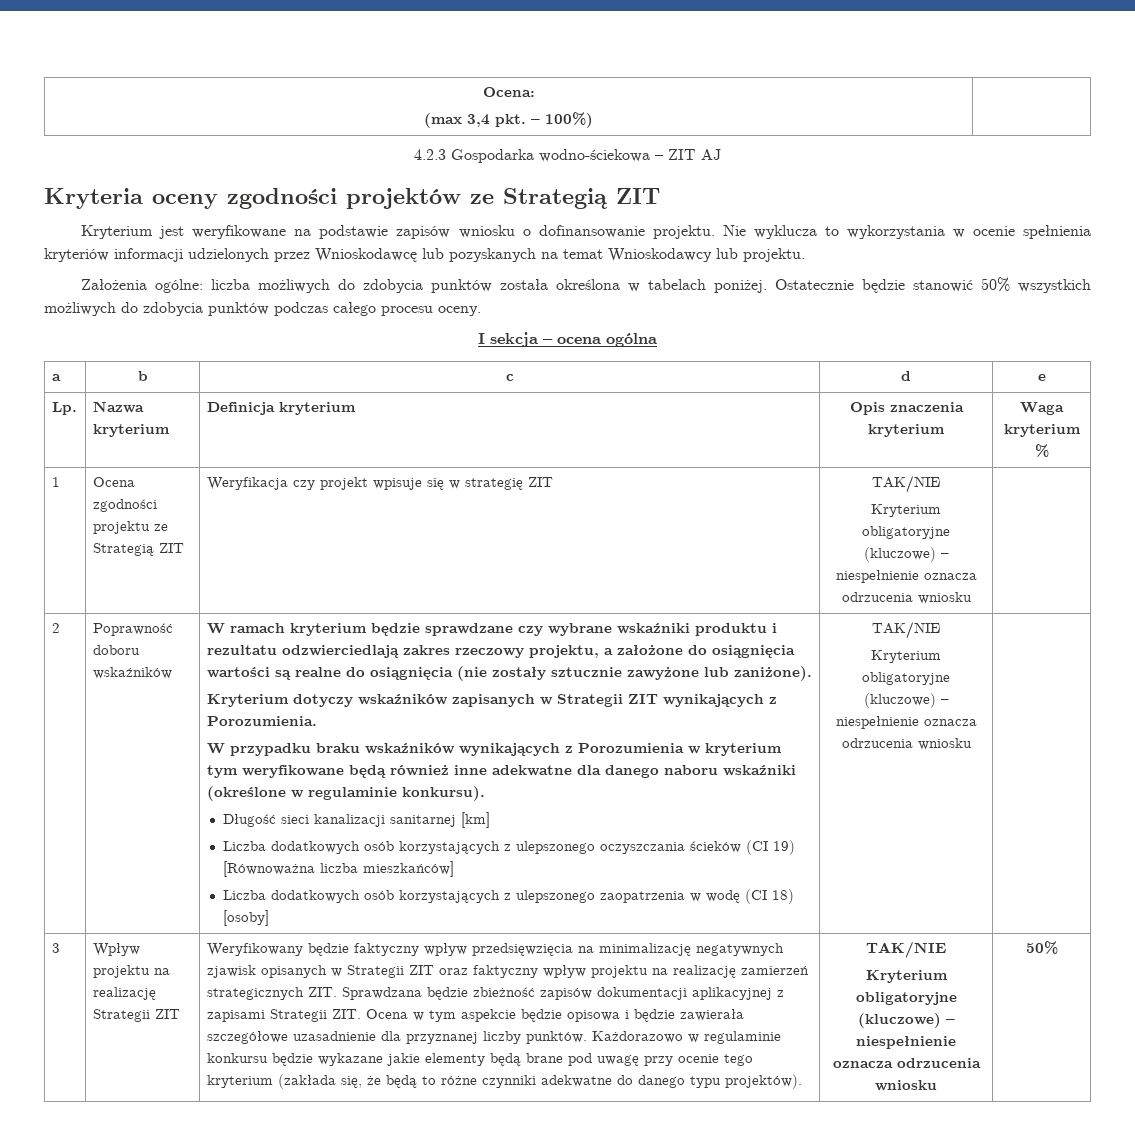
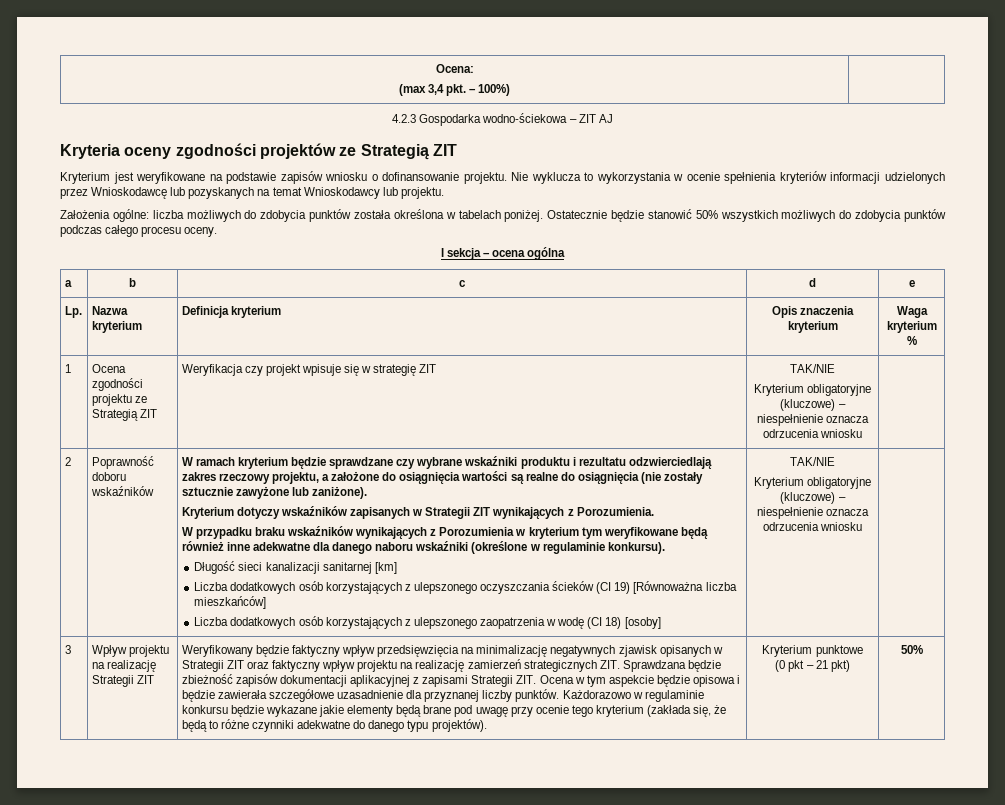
- Każdorazowo w regulaminie konkursu będzie wykazane jakie elementy będą brane pod uwagę przy ocenie tego kryterium (zakłada się, że będą to różne czynniki adekwatne do danego typu projektów). | TAK/NIE
- Kryterium obligatoryjne (kluczowe) – niespełnienie oznacza odrzucenia wniosku
+ Każdorazowo w regulaminie konkursu będzie wykazane jakie elementy będą brane pod uwagę przy ocenie tego kryterium (zakłada się, że będą to różne czynniki adekwatne do danego typu projektów). | Kryterium punktowe
+ (0 pkt – 21 pkt)

